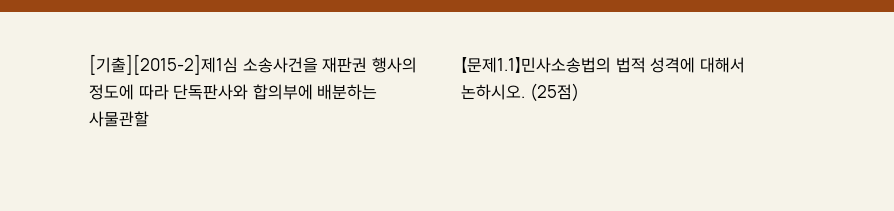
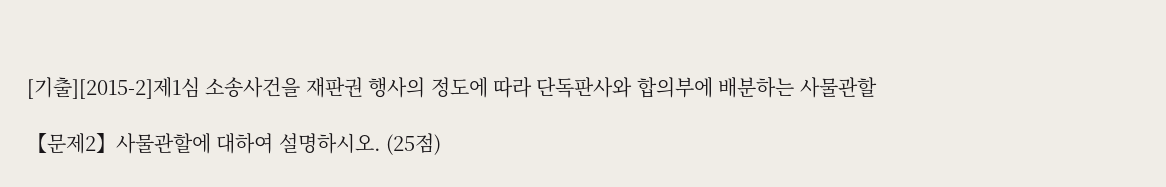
- 【문제1.1】민사소송법의 법적 성격에 대해서 논하시오.
+ 【문제2】사물관할에 대하여 설명하시오.

